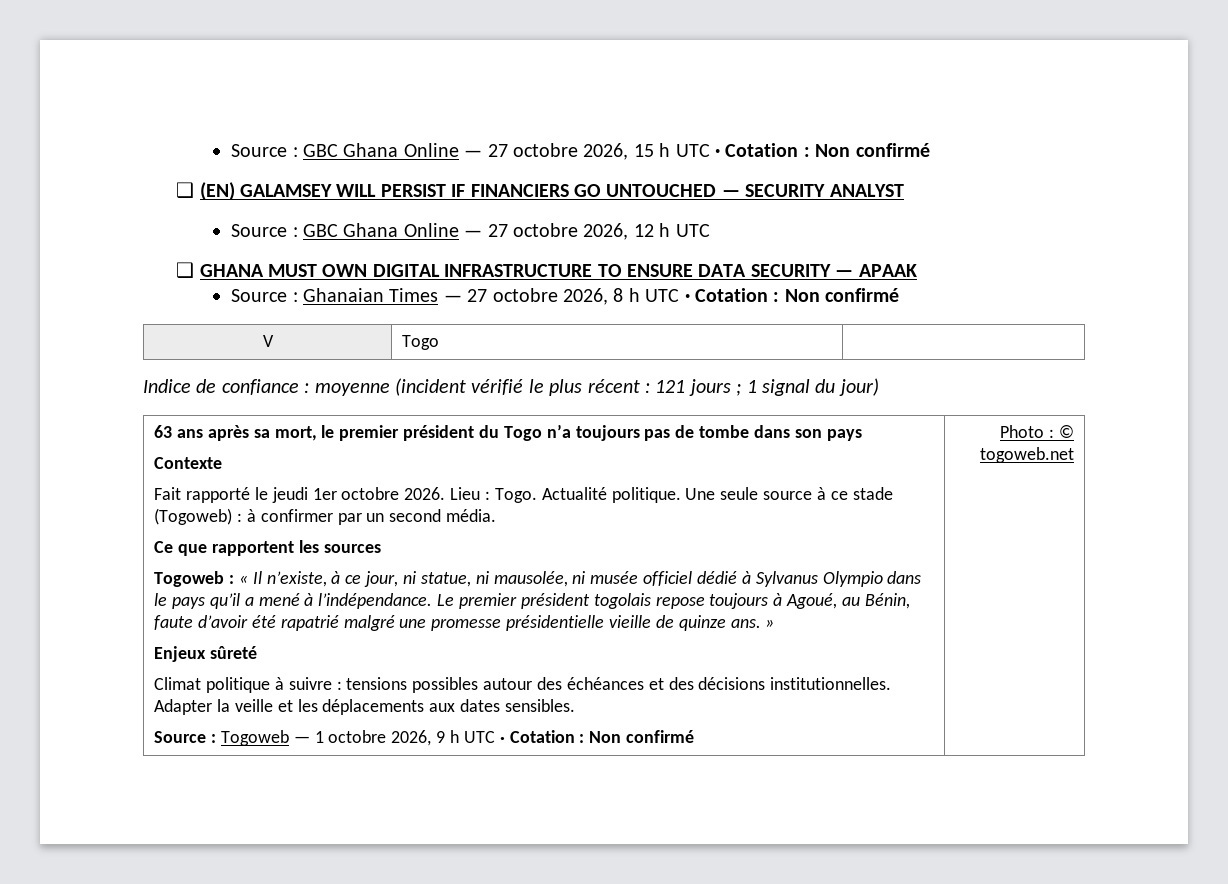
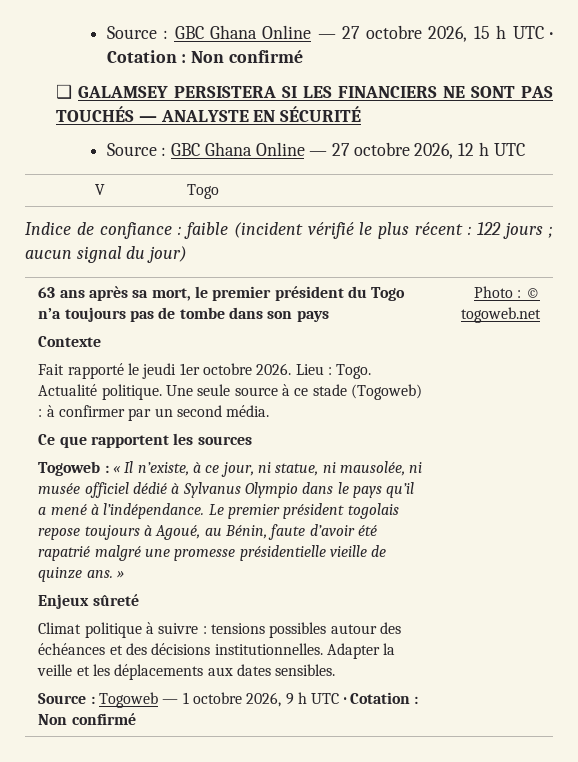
- ❑ (EN) GALAMSEY WILL PERSIST IF FINANCIERS GO UNTOUCHED — SECURITY ANALYST
+ ❑ GALAMSEY PERSISTERA SI LES FINANCIERS NE SONT PAS TOUCHÉS — ANALYSTE EN SÉCURITÉ
- ❑ GHANA MUST OWN DIGITAL INFRASTRUCTURE TO ENSURE DATA SECURITY — APAAK
- Source : Ghanaian Times — 27 octobre 2026, 8 h UTC · Cotation : Non confirmé
- Indice de confiance : moyenne (incident vérifié le plus récent : 121 jours ; 1 signal du jour)
+ Indice de confiance : faible (incident vérifié le plus récent : 122 jours ; aucun signal du jour)

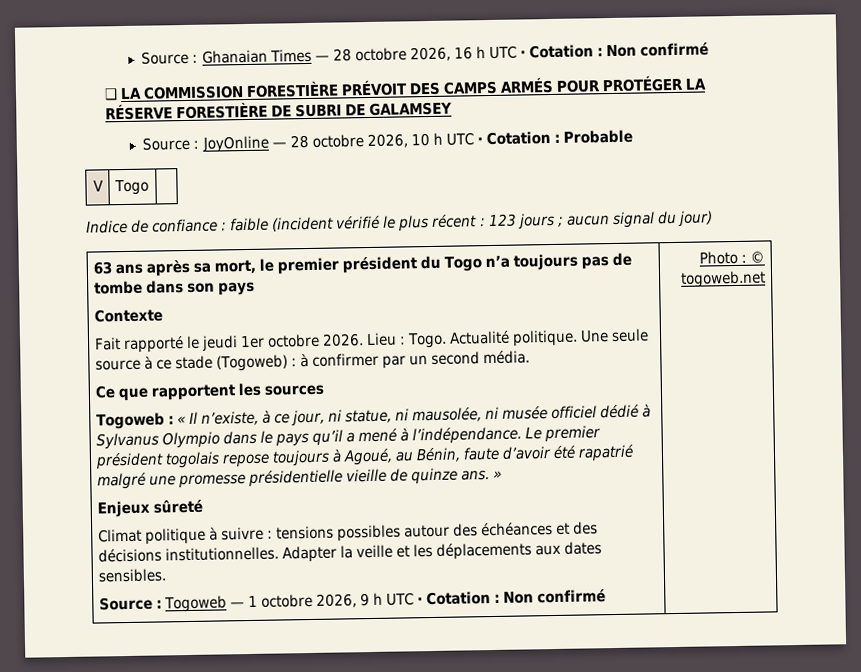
- Source : GBC Ghana Online — 27 octobre 2026, 15 h UTC · Cotation : Non confirmé
+ Source : Ghanaian Times — 28 octobre 2026, 16 h UTC · Cotation : Non confirmé
- ❑ GALAMSEY PERSISTERA SI LES FINANCIERS NE SONT PAS TOUCHÉS — ANALYSTE EN SÉCURITÉ
- Source : GBC Ghana Online — 27 octobre 2026, 12 h UTC
+ ❑ LA COMMISSION FORESTIÈRE PRÉVOIT DES CAMPS ARMÉS POUR PROTÉGER LA RÉSERVE FORESTIÈRE DE SUBRI DE GALAMSEY
+ Source : JoyOnline — 28 octobre 2026, 10 h UTC · Cotation : Probable
- Indice de confiance : faible (incident vérifié le plus récent : 122 jours ; aucun signal du jour)
+ Indice de confiance : faible (incident vérifié le plus récent : 123 jours ; aucun signal du jour)

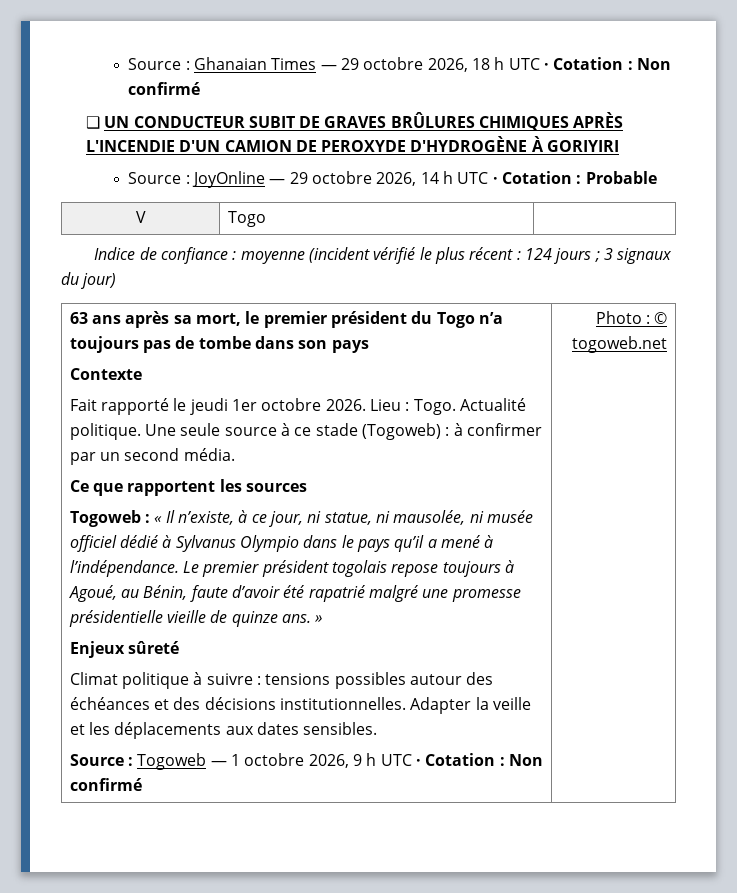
- Source : Ghanaian Times — 28 octobre 2026, 16 h UTC · Cotation : Non confirmé
+ Source : Ghanaian Times — 29 octobre 2026, 18 h UTC · Cotation : Non confirmé
- ❑ LA COMMISSION FORESTIÈRE PRÉVOIT DES CAMPS ARMÉS POUR PROTÉGER LA RÉSERVE FORESTIÈRE DE SUBRI DE GALAMSEY
+ ❑ UN CONDUCTEUR SUBIT DE GRAVES BRÛLURES CHIMIQUES APRÈS L'INCENDIE D'UN CAMION DE PEROXYDE D'HYDROGÈNE À GORIYIRI
- Source : JoyOnline — 28 octobre 2026, 10 h UTC · Cotation : Probable
+ Source : JoyOnline — 29 octobre 2026, 14 h UTC · Cotation : Probable
- Indice de confiance : faible (incident vérifié le plus récent : 123 jours ; aucun signal du jour)
+ Indice de confiance : moyenne (incident vérifié le plus récent : 124 jours ; 3 signaux du jour)

